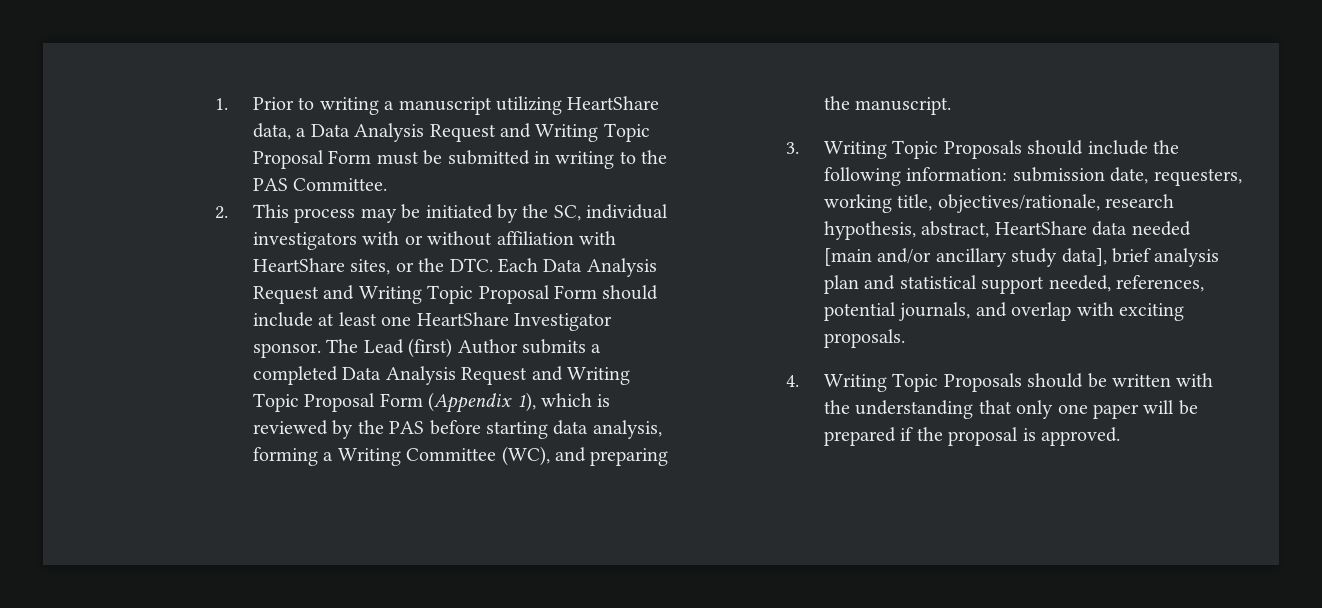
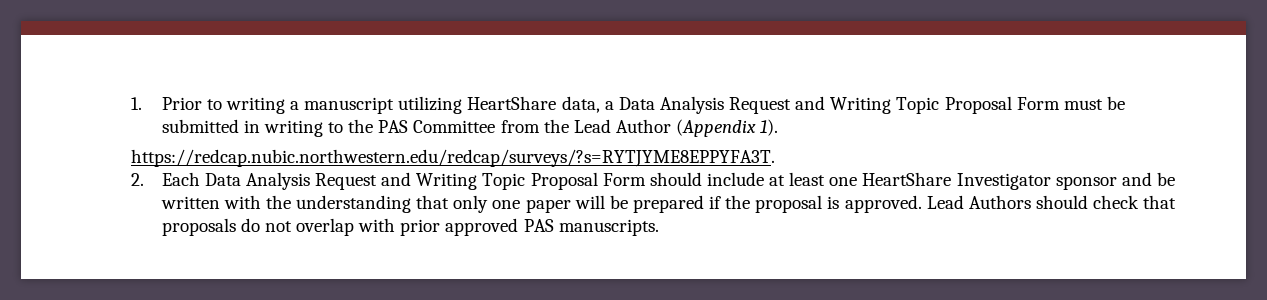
- 1. Prior to writing a manuscript utilizing HeartShare data, a Data Analysis Request and Writing Topic Proposal Form must be submitted in writing to the PAS Committee.
- 2. This process may be initiated by the SC, individual investigators with or without affiliation with HeartShare sites, or the DTC. Each Data Analysis Request and Writing Topic Proposal Form should include at least one HeartShare Investigator sponsor. The Lead (first) Author submits a completed Data Analysis Request and Writing Topic Proposal Form (Appendix 1), which is reviewed by the PAS before starting data analysis, forming a Writing Committee (WC), and preparing the manuscript.
- 3. Writing Topic Proposals should include the following information: submission date, requesters, working title, objectives/rationale, research hypothesis, abstract, HeartShare data needed [main and/or ancillary study data], brief analysis plan and statistical support needed, references, potential journals, and overlap with exciting proposals.
- 4. Writing Topic Proposals should be written with the understanding that only one paper will be prepared if the proposal is approved.
+ 1. Prior to writing a manuscript utilizing HeartShare data, a Data Analysis Request and Writing Topic Proposal Form must be submitted in writing to the PAS Committee from the Lead Author (Appendix 1).
+ https://redcap.nubic.northwestern.edu/redcap/surveys/?s=RYTJYME8EPPYFA3T.
+ 2. Each Data Analysis Request and Writing Topic Proposal Form should include at least one HeartShare Investigator sponsor and be written with the understanding that only one paper will be prepared if the proposal is approved.
+ Lead Authors should check that proposals do not overlap with prior approved PAS manuscripts.

